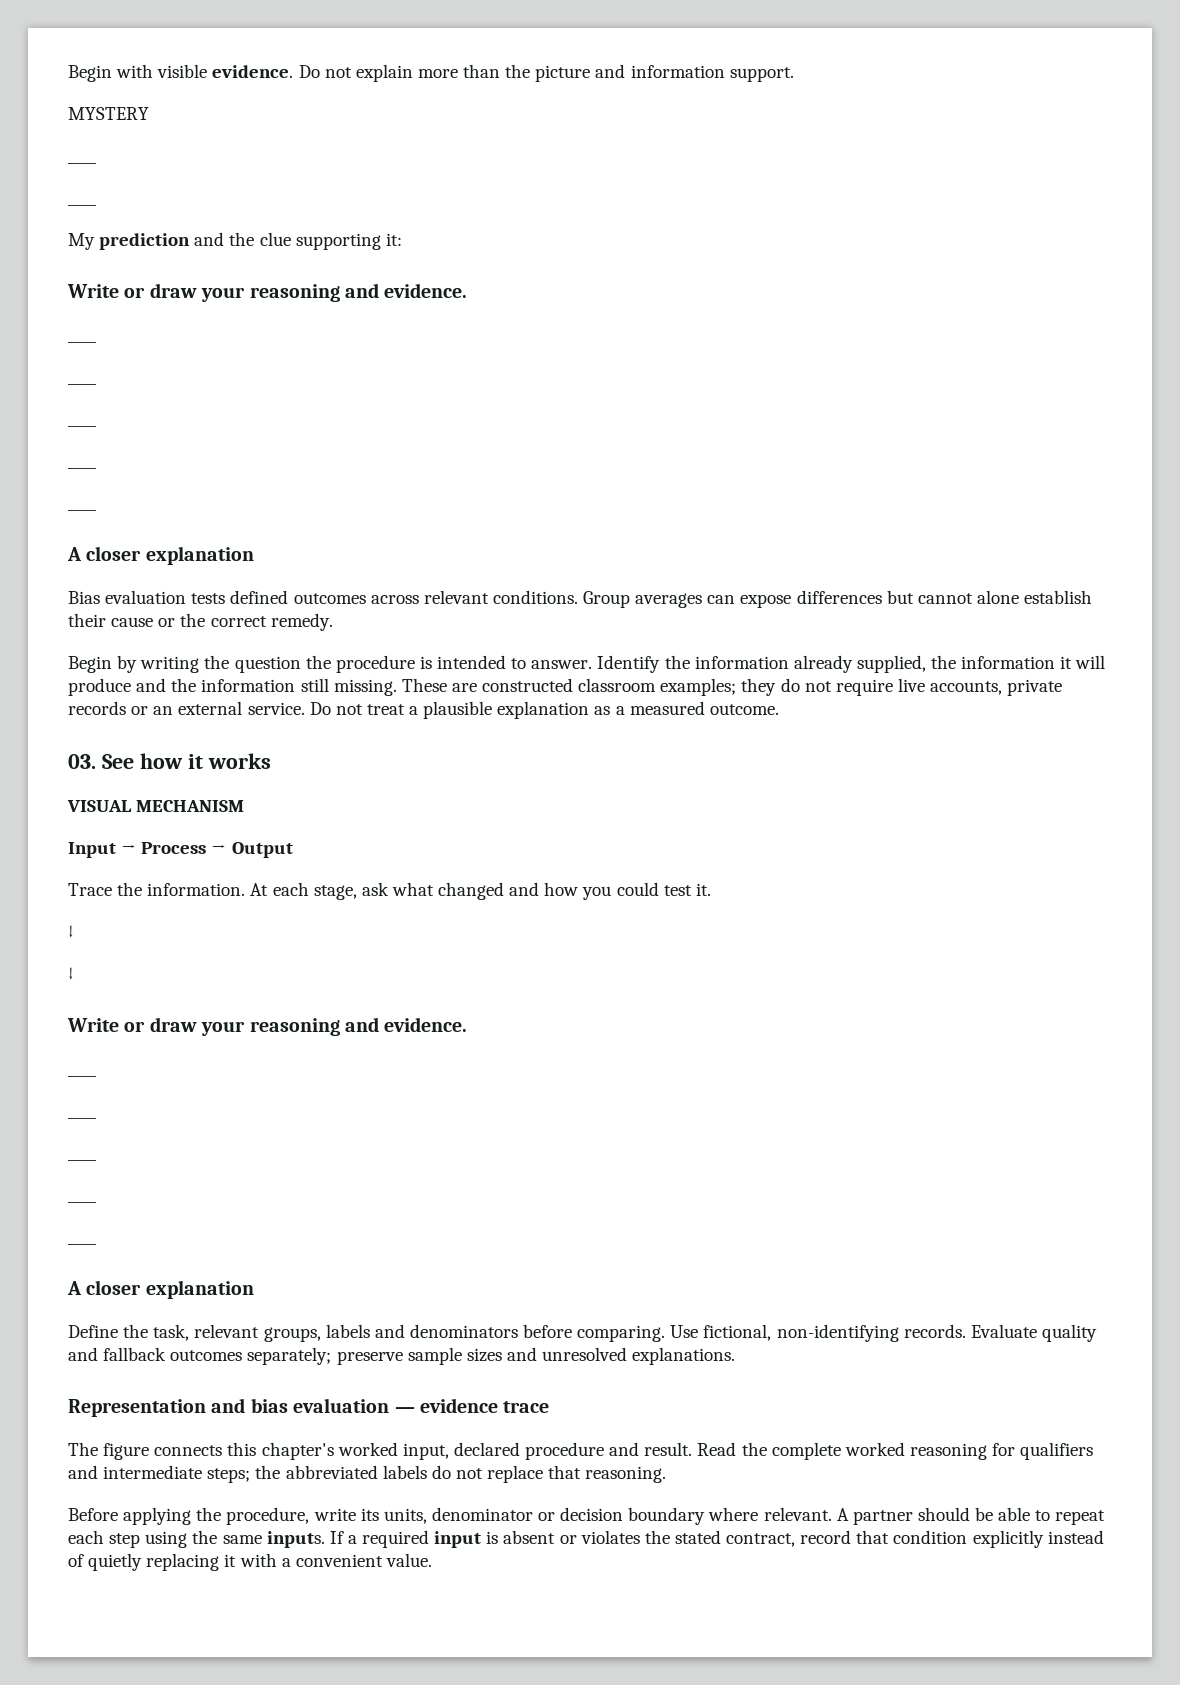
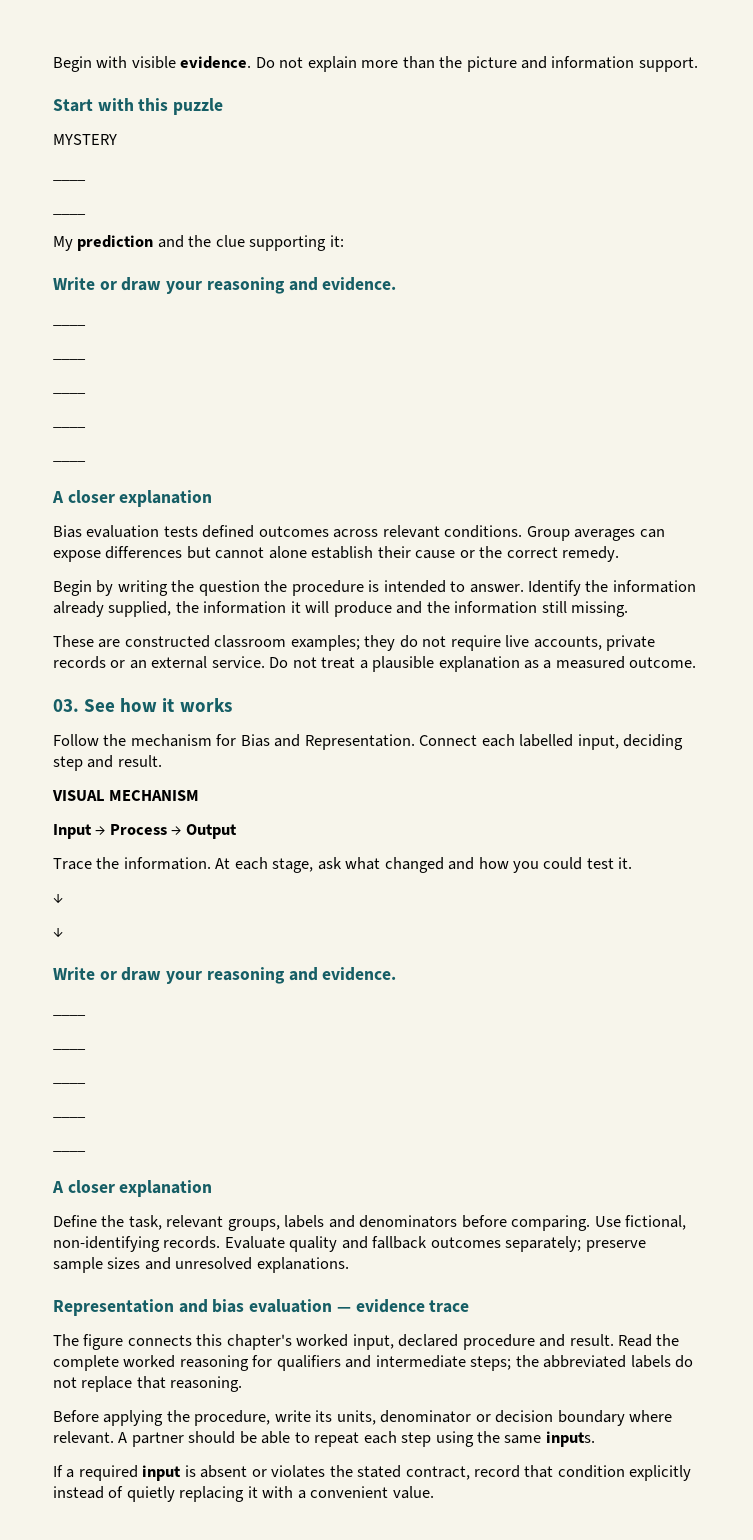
+ Start with this puzzle
- Identify the information already supplied, the information it will produce and the information still missing. These are constructed classroom examples; they do not require live accounts, private records or an external service.
+ Identify the information already supplied, the information it will produce and the information still missing.
+ These are constructed classroom examples; they do not require live accounts, private records or an external service.
+ Follow the mechanism for Bias and Representation. Connect each labelled input, deciding step and result.
- A partner should be able to repeat each step using the same inputs. If a required input is absent or violates the stated contract, record that condition explicitly instead of quietly replacing it with a convenient value.
+ A partner should be able to repeat each step using the same inputs.
+ If a required input is absent or violates the stated contract, record that condition explicitly instead of quietly replacing it with a convenient value.

